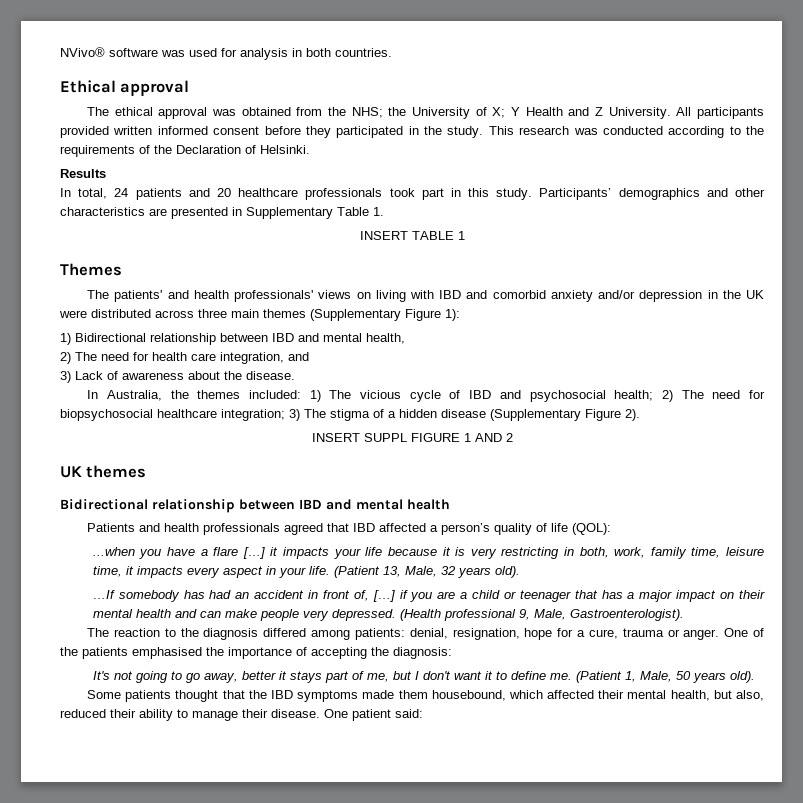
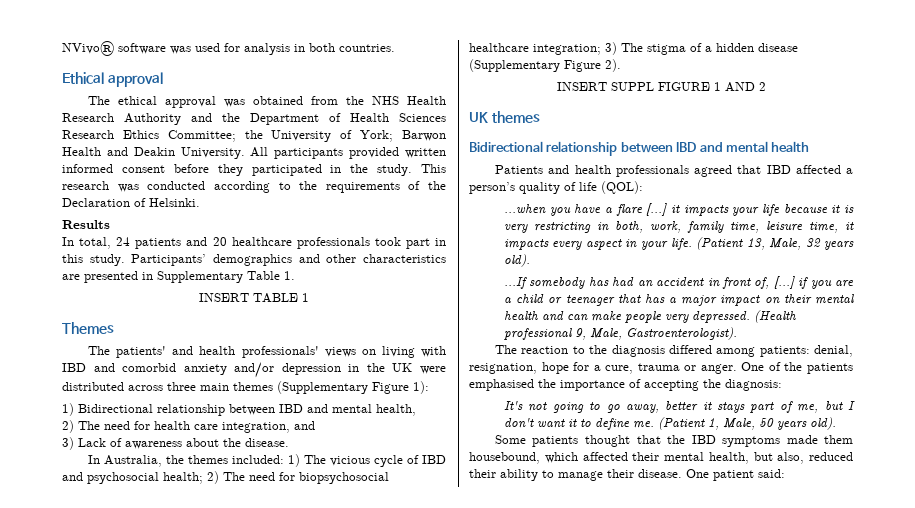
- The ethical approval was obtained from the NHS; the University of X; Y Health and Z University.
+ The ethical approval was obtained from the NHS Health Research Authority and the Department of Health Sciences Research Ethics Committee; the University of York; Barwon Health and Deakin University.

